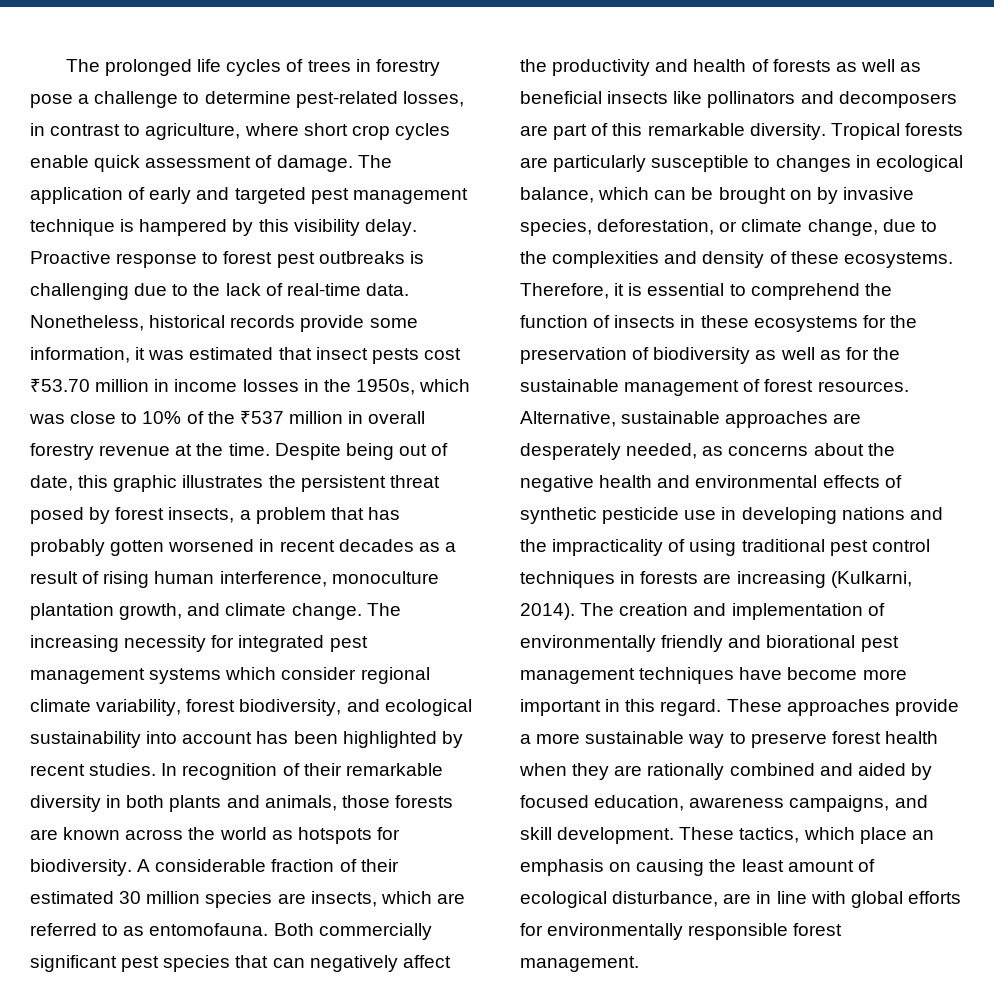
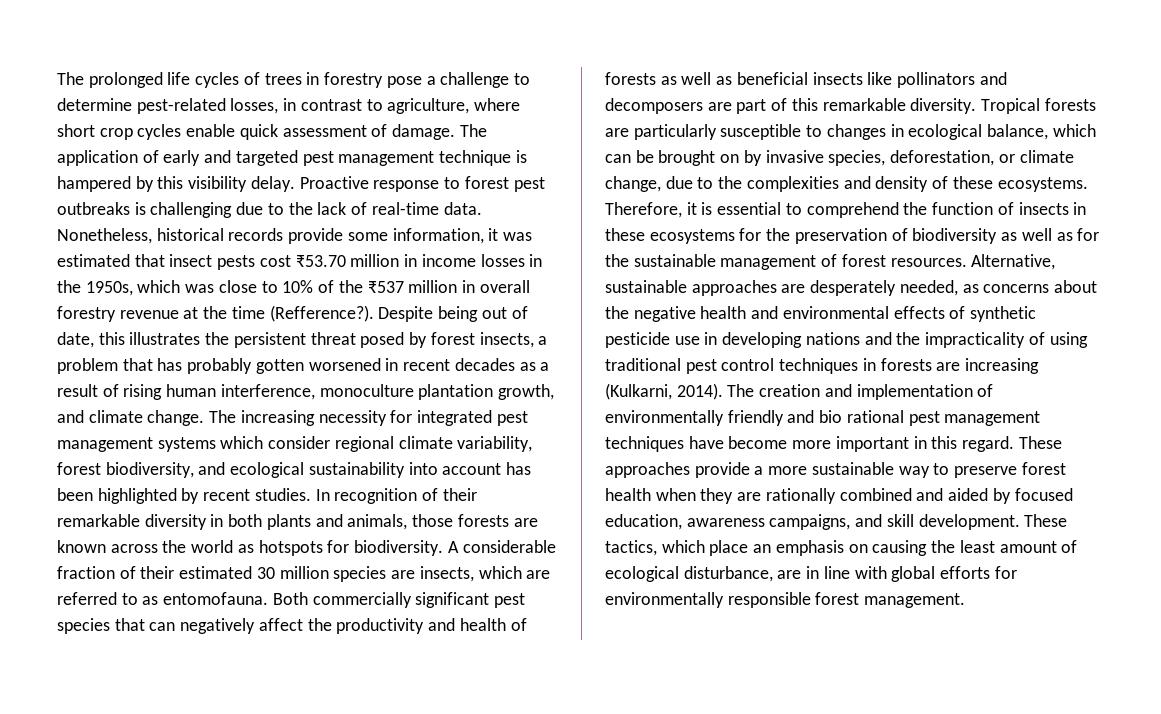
- Nonetheless, historical records provide some information, it was estimated that insect pests cost ₹53.70 million in income losses in the 1950s, which was close to 10% of the ₹537 million in overall forestry revenue at the time.
+ Nonetheless, historical records provide some information, it was estimated that insect pests cost ₹53.70 million in income losses in the 1950s, which was close to 10% of the ₹537 million in overall forestry revenue at the time (Refference?).
- Despite being out of date, this graphic illustrates the persistent threat posed by forest insects, a problem that has probably gotten worsened in recent decades as a result of rising human interference, monoculture plantation growth, and climate change.
+ Despite being out of date, this illustrates the persistent threat posed by forest insects, a problem that has probably gotten worsened in recent decades as a result of rising human interference, monoculture plantation growth, and climate change.
- The creation and implementation of environmentally friendly and biorational pest management techniques have become more important in this regard.
+ The creation and implementation of environmentally friendly and bio rational pest management techniques have become more important in this regard.

